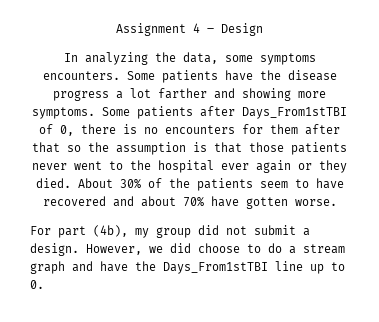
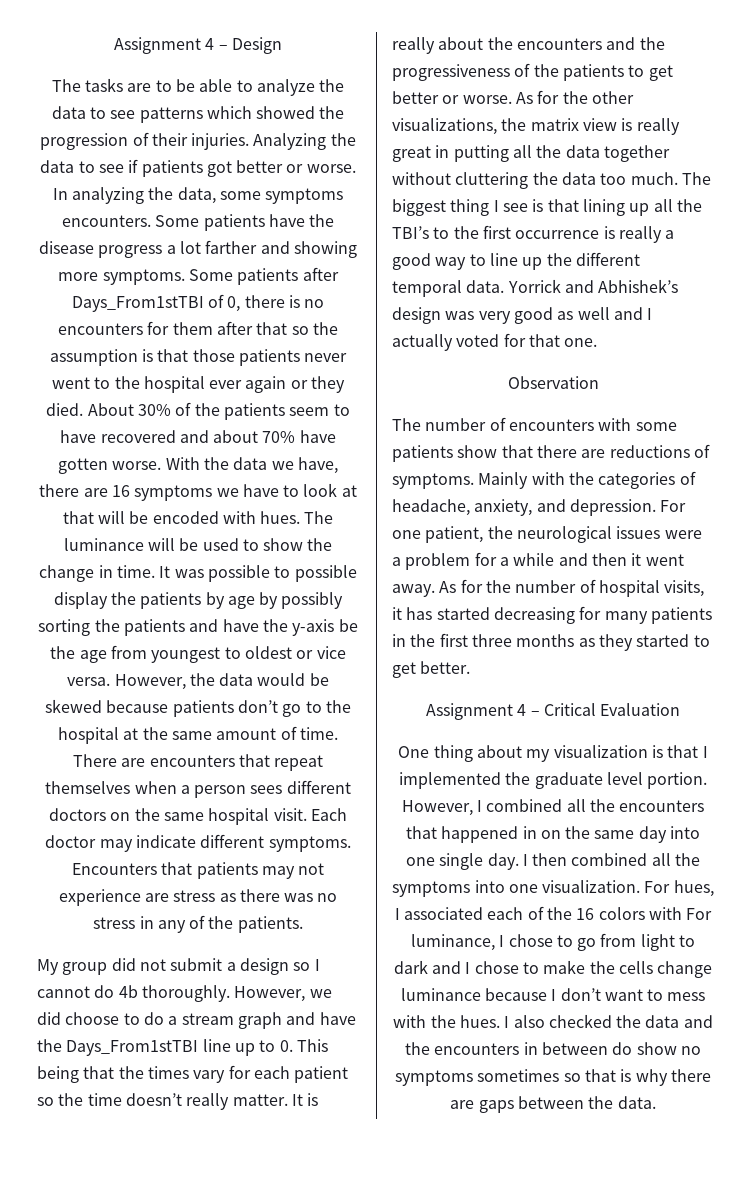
+ The tasks are to be able to analyze the data to see patterns which showed the progression of their injuries. Analyzing the data to see if patients got better or worse.
- About 30% of the patients seem to have recovered and about 70% have gotten worse.
- For part (4b), my group did not submit a design.
+ About 30% of the patients seem to have recovered and about 70% have gotten worse. With the data we have, there are 16 symptoms we have to look at that will be encoded with hues. The luminance will be used to show the change in time. It was possible to possible display the patients by age by possibly sorting the patients and have the y-axis be the age from youngest to oldest or vice versa. However, the data would be skewed because patients don’t go to the hospital at the same amount of time. There are encounters that repeat themselves when a person sees different doctors on the same hospital visit. Each doctor may indicate different symptoms. Encounters that patients may not experience are stress as there was no stress in any of the patients.
+ My group did not submit a design so I cannot do 4b thoroughly.
- However, we did choose to do a stream graph and have the Days_From1stTBI line up to 0.
+ However, we did choose to do a stream graph and have the Days_From1stTBI line up to 0. This being that the times vary for each patient so the time doesn’t really matter. It is really about the encounters and the progressiveness of the patients to get better or worse. As for the other visualizations, the matrix view is really great in putting all the data together without cluttering the data too much. The biggest thing I see is that lining up all the TBI’s to the first occurrence is really a good way to line up the different temporal data. Yorrick and Abhishek’s design was very good as well and I actually voted for that one.
+ Observation
+ The number of encounters with some patients show that there are reductions of symptoms. Mainly with the categories of headache, anxiety, and depression. For one patient, the neurological issues were a problem for a while and then it went away. As for the number of hospital visits, it has started decreasing for many patients in the first three months as they started to get better.
+ Assignment 4 – Critical Evaluation
+ One thing about my visualization is that I implemented the graduate level portion. However, I combined all the encounters that happened in on the same day into one single day. I then combined all the symptoms into one visualization. For hues, I associated each of the 16 colors with For luminance, I chose to go from light to dark and I chose to make the cells change luminance because I don’t want to mess with the hues. I also checked the data and the encounters in between do show no symptoms sometimes so that is why there are gaps between the data.

